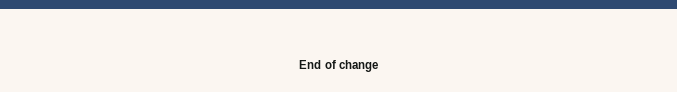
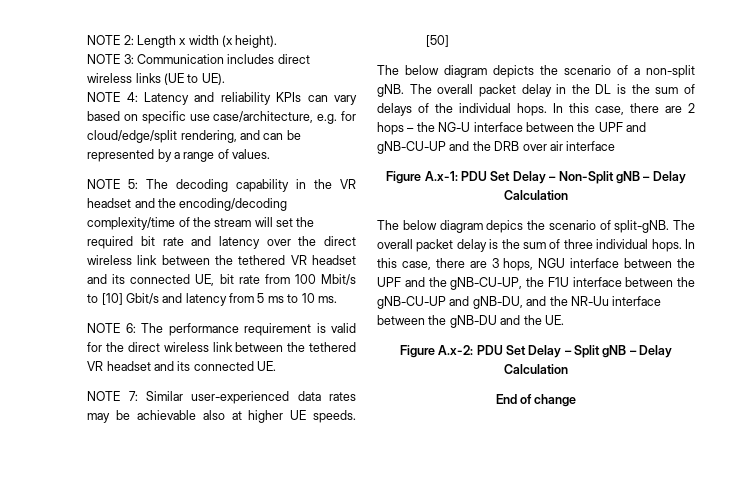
+ NOTE 2: Length x width (x height).
+ NOTE 3: Communication includes direct wireless links (UE to UE).
+ NOTE 4: Latency and reliability KPIs can vary based on specific use case/architecture, e.g. for cloud/edge/split rendering, and can be represented by a range of values.
+ NOTE 5: The decoding capability in the VR headset and the encoding/decoding complexity/time of the stream will set the required bit rate and latency over the direct wireless link between the tethered VR headset and its connected UE, bit rate from 100 Mbit/s to [10] Gbit/s and latency from 5 ms to 10 ms.
+ NOTE 6: The performance requirement is valid for the direct wireless link between the tethered VR headset and its connected UE.
+ NOTE 7: Similar user-experienced data rates may be achievable also at higher UE speeds. [50]
+ The below diagram depicts the scenario of a non-split gNB. The overall packet delay in the DL is the sum of delays of the individual hops. In this case, there are 2 hops – the NG-U interface between the UPF and gNB-CU-UP and the DRB over air interface
+ Figure A.x-1: PDU Set Delay – Non-Split gNB – Delay Calculation
+ The below diagram depics the scenario of split-gNB. The overall packet delay is the sum of three individual hops. In this case, there are 3 hops, NGU interface between the UPF and the gNB-CU-UP, the F1U interface between the gNB-CU-UP and gNB-DU, and the NR-Uu interface between the gNB-DU and the UE.
+ Figure A.x-2: PDU Set Delay – Split gNB – Delay Calculation

